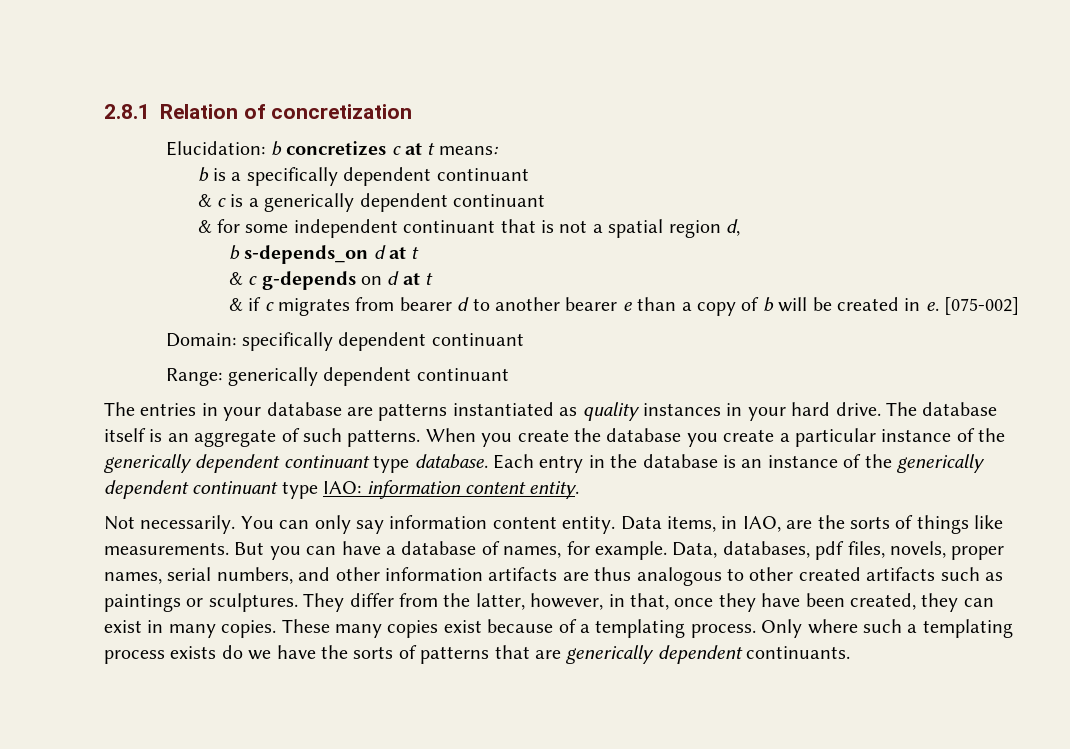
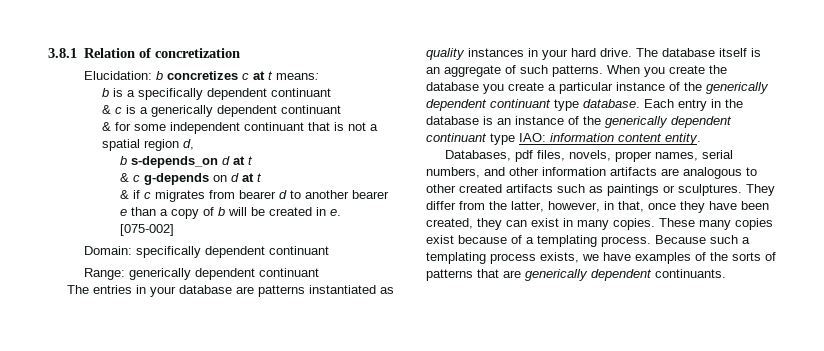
- 2.8.1 Relation of concretization
+ 3.8.1 Relation of concretization
- Not necessarily. You can only say information content entity. Data items, in IAO, are the sorts of things like measurements. But you can have a database of names, for example. Data, databases, pdf files, novels, proper names, serial numbers, and other information artifacts are thus analogous to other created artifacts such as paintings or sculptures.
+ Databases, pdf files, novels, proper names, serial numbers, and other information artifacts are analogous to other created artifacts such as paintings or sculptures.
- Only where such a templating process exists do we have the sorts of patterns that are generically dependent continuants.
+ Because such a templating process exists, we have examples of the sorts of patterns that are generically dependent continuants.

